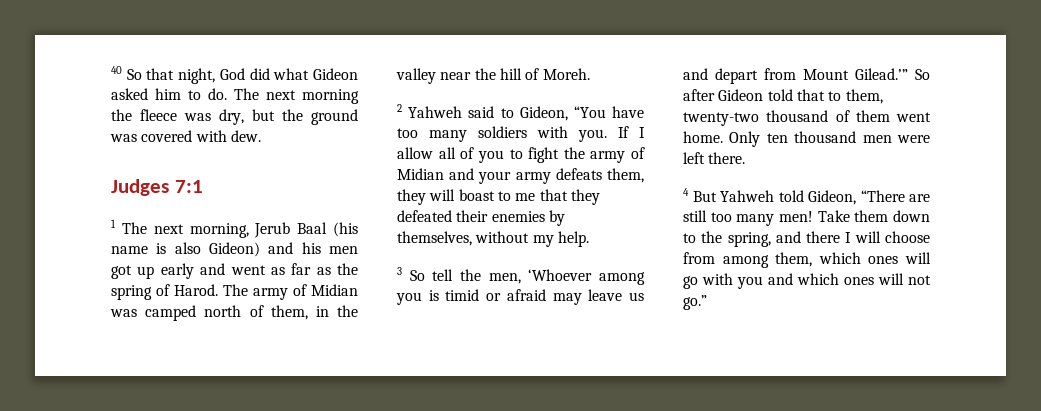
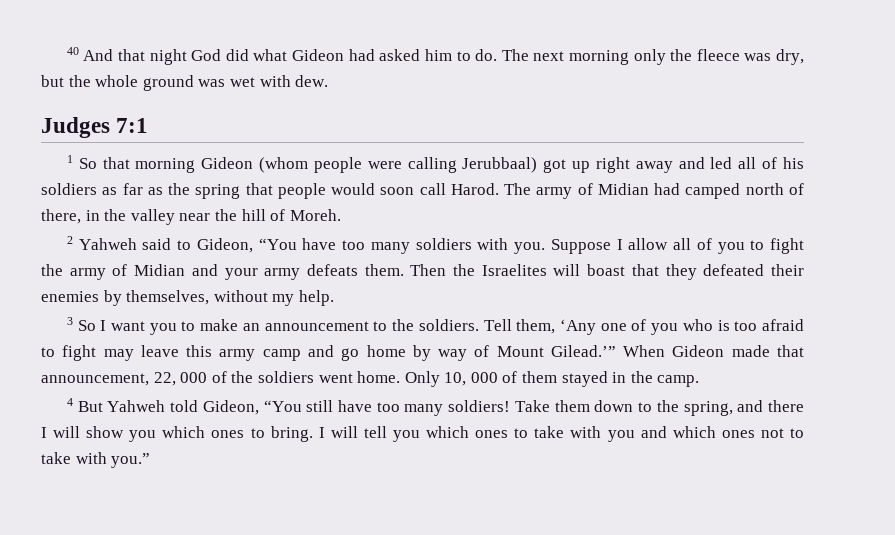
- 40 So that night, God did what Gideon asked him to do.
+ 40 And that night God did what Gideon had asked him to do.
- The next morning the fleece was dry, but the ground was covered with dew.
+ The next morning only the fleece was dry, but the whole ground was wet with dew.
- 1 The next morning, Jerub Baal (his name is also Gideon) and his men got up early and went as far as the spring of Harod.
+ 1 So that morning Gideon (whom people were calling Jerubbaal) got up right away and led all of his soldiers as far as the spring that people would soon call Harod.
- The army of Midian was camped north of them, in the valley near the hill of Moreh.
+ The army of Midian had camped north of there, in the valley near the hill of Moreh.
- If I allow all of you to fight the army of Midian and your army defeats them, they will boast to me that they defeated their enemies by themselves, without my help.
+ Suppose I allow all of you to fight the army of Midian and your army defeats them. Then the Israelites will boast that they defeated their enemies by themselves, without my help.
- 3 So tell the men, ‘Whoever among you is timid or afraid may leave us and depart from Mount Gilead.’” So after Gideon told that to them, twenty-two thousand of them went home. Only ten thousand men were left there.
+ 3 So I want you to make an announcement to the soldiers. Tell them, ‘Any one of you who is too afraid to fight may leave this army camp and go home by way of Mount Gilead.’” When Gideon made that announcement, 22, 000 of the soldiers went home. Only 10, 000 of them stayed in the camp.
- 4 But Yahweh told Gideon, “There are still too many men!
+ 4 But Yahweh told Gideon, “You still have too many soldiers!
- Take them down to the spring, and there I will choose from among them, which ones will go with you and which ones will not go.”
+ Take them down to the spring, and there I will show you which ones to bring. I will tell you which ones to take with you and which ones not to take with you.”

